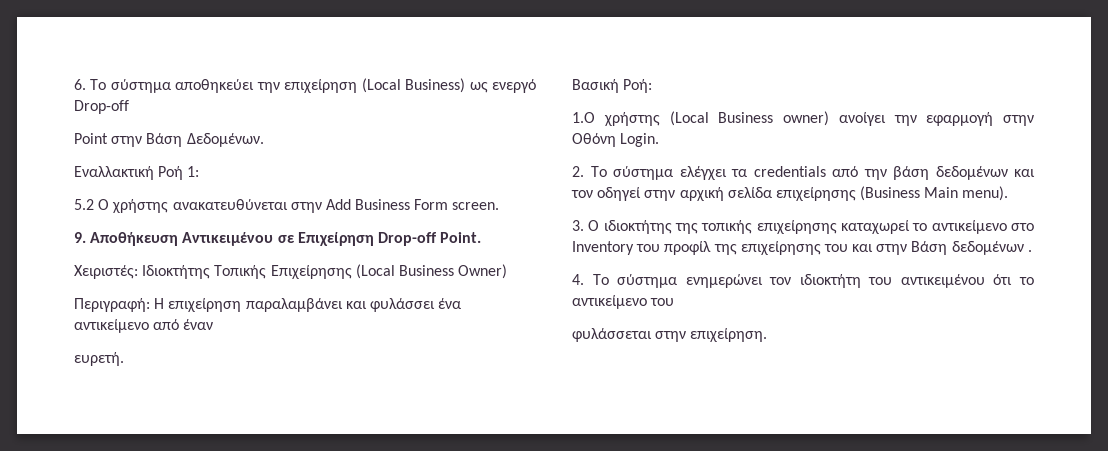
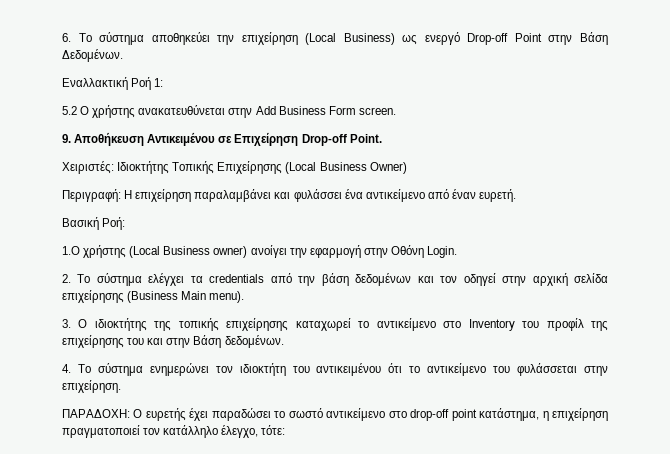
- 6. Το σύστημα αποθηκεύει την επιχείρηση (Local Business) ως ενεργό Drop-off
- Point στην Βάση Δεδομένων.
+ 6. Το σύστημα αποθηκεύει την επιχείρηση (Local Business) ως ενεργό Drop-off Point στην Βάση Δεδομένων.
- Περιγραφή: Η επιχείρηση παραλαμβάνει και φυλάσσει ένα αντικείμενο από έναν
- ευρετή.
+ Περιγραφή: Η επιχείρηση παραλαμβάνει και φυλάσσει ένα αντικείμενο από έναν ευρετή.
- 3. Ο ιδιοκτήτης της τοπικής επιχείρησης καταχωρεί το αντικείμενο στο Inventory του προφίλ της επιχείρησης του και στην Βάση δεδομένων .
+ 3. Ο ιδιοκτήτης της τοπικής επιχείρησης καταχωρεί το αντικείμενο στο Inventory του προφίλ της επιχείρησης του και στην Βάση δεδομένων.
- 4. Το σύστημα ενημερώνει τον ιδιοκτήτη του αντικειμένου ότι το αντικείμενο του
- φυλάσσεται στην επιχείρηση.
+ 4. Το σύστημα ενημερώνει τον ιδιοκτήτη του αντικειμένου ότι το αντικείμενο του φυλάσσεται στην επιχείρηση.
+ ΠΑΡΑΔΟΧΗ: Ο ευρετής έχει παραδώσει το σωστό αντικείμενο στο drop-off point κατάστημα, η επιχείρηση πραγματοποιεί τον κατάλληλο έλεγχο, τότε:

